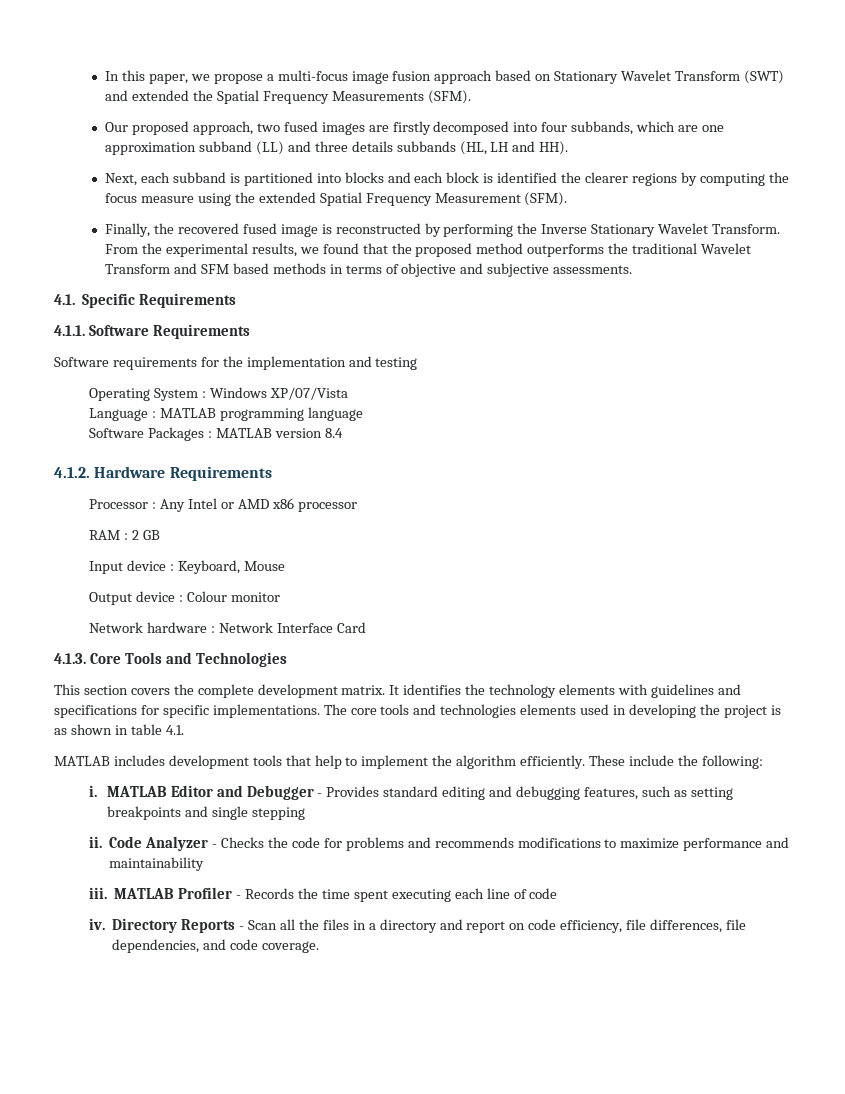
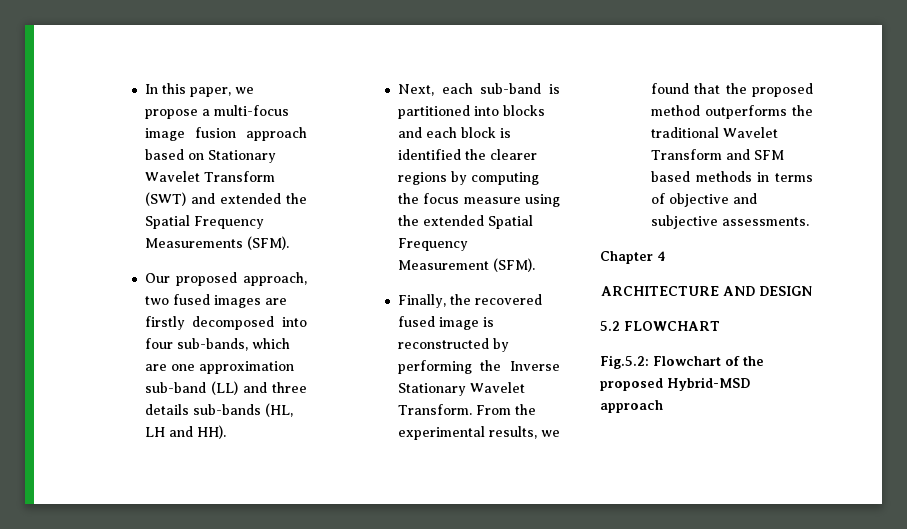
- Our proposed approach, two fused images are firstly decomposed into four subbands, which are one approximation subband (LL) and three details subbands (HL, LH and HH).
+ Our proposed approach, two fused images are firstly decomposed into four sub-bands, which are one approximation sub-band (LL) and three details sub-bands (HL, LH and HH).
- Next, each subband is partitioned into blocks and each block is identified the clearer regions by computing the focus measure using the extended Spatial Frequency Measurement (SFM).
+ Next, each sub-band is partitioned into blocks and each block is identified the clearer regions by computing the focus measure using the extended Spatial Frequency Measurement (SFM).
- 4.1. Specific Requirements
- 4.1.1. Software Requirements
- Software requirements for the implementation and testing
- Operating System : Windows XP/07/Vista
- Language : MATLAB programming language
- Software Packages : MATLAB version 8.4
- 4.1.2. Hardware Requirements
- Processor : Any Intel or AMD x86 processor
- RAM : 2 GB
- Input device : Keyboard, Mouse
- Output device : Colour monitor
- Network hardware : Network Interface Card
- 4.1.3. Core Tools and Technologies
- This section covers the complete development matrix. It identifies the technology elements with guidelines and specifications for specific implementations. The core tools and technologies elements used in developing the project is as shown in table 4.1.
- MATLAB includes development tools that help to implement the algorithm efficiently. These include the following:
- i. MATLAB Editor and Debugger - Provides standard editing and debugging features, such as setting breakpoints and single stepping
- ii. Code Analyzer - Checks the code for problems and recommends modifications to maximize performance and maintainability
- iii. MATLAB Profiler - Records the time spent executing each line of code
- iv. Directory Reports - Scan all the files in a directory and report on code efficiency, file differences, file dependencies, and code coverage.
+ Chapter 4
+ ARCHITECTURE AND DESIGN
+ 5.2 FLOWCHART
+ Fig.5.2: Flowchart of the proposed Hybrid-MSD approach

